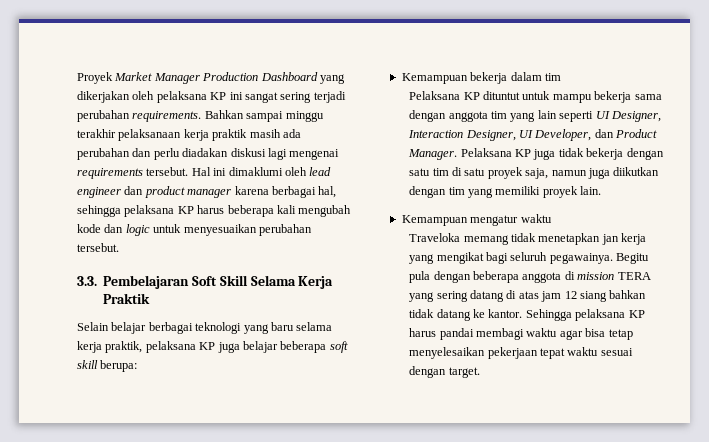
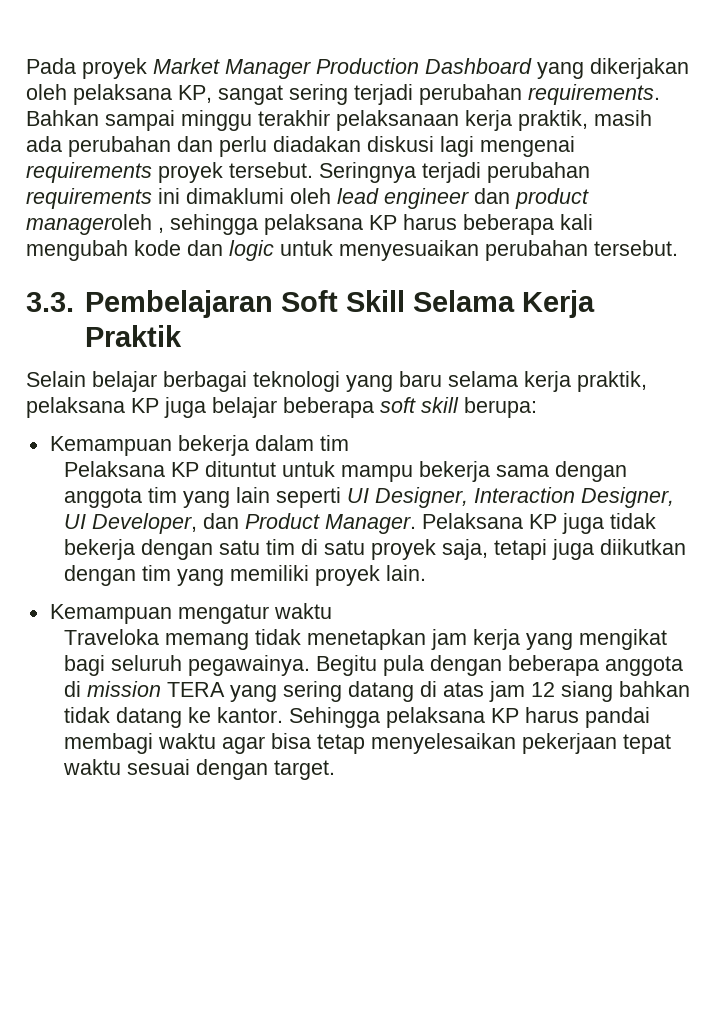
- Proyek Market Manager Production Dashboard yang dikerjakan oleh pelaksana KP ini sangat sering terjadi perubahan requirements.
+ Pada proyek Market Manager Production Dashboard yang dikerjakan oleh pelaksana KP, sangat sering terjadi perubahan requirements.
- Bahkan sampai minggu terakhir pelaksanaan kerja praktik masih ada perubahan dan perlu diadakan diskusi lagi mengenai requirements tersebut. Hal ini dimaklumi oleh lead engineer dan product manager karena berbagai hal, sehingga pelaksana KP harus beberapa kali mengubah kode dan logic untuk menyesuaikan perubahan tersebut.
+ Bahkan sampai minggu terakhir pelaksanaan kerja praktik, masih ada perubahan dan perlu diadakan diskusi lagi mengenai requirements proyek tersebut. Seringnya terjadi perubahan requirements ini dimaklumi oleh lead engineer dan product manageroleh , sehingga pelaksana KP harus beberapa kali mengubah kode dan logic untuk menyesuaikan perubahan tersebut.
- Pelaksana KP juga tidak bekerja dengan satu tim di satu proyek saja, namun juga diikutkan dengan tim yang memiliki proyek lain.
+ Pelaksana KP juga tidak bekerja dengan satu tim di satu proyek saja, tetapi juga diikutkan dengan tim yang memiliki proyek lain.
- Traveloka memang tidak menetapkan jan kerja yang mengikat bagi seluruh pegawainya.
+ Traveloka memang tidak menetapkan jam kerja yang mengikat bagi seluruh pegawainya.

